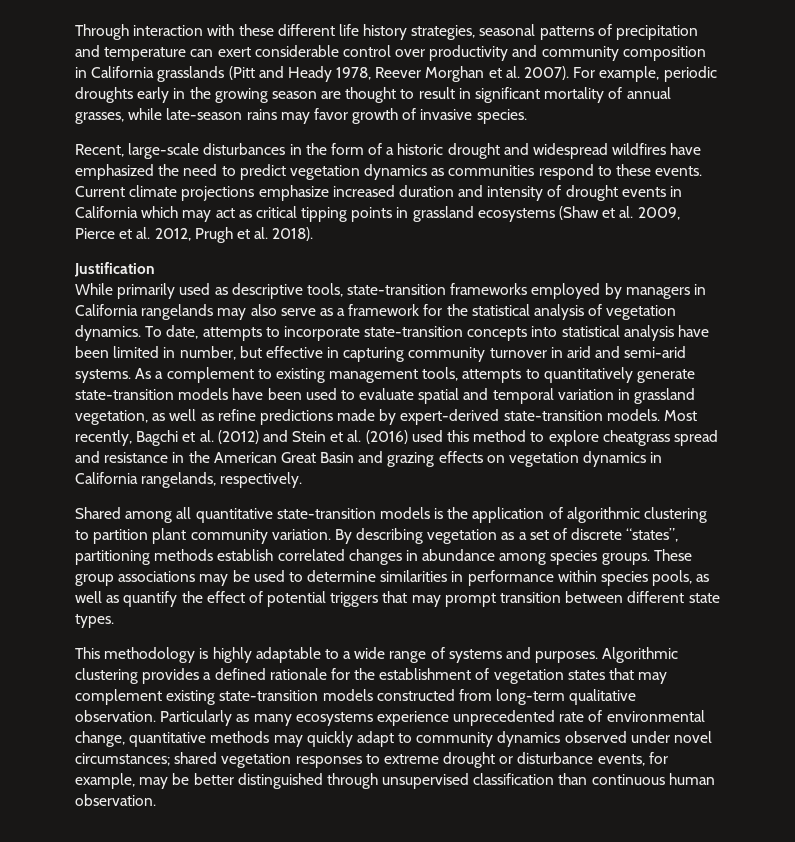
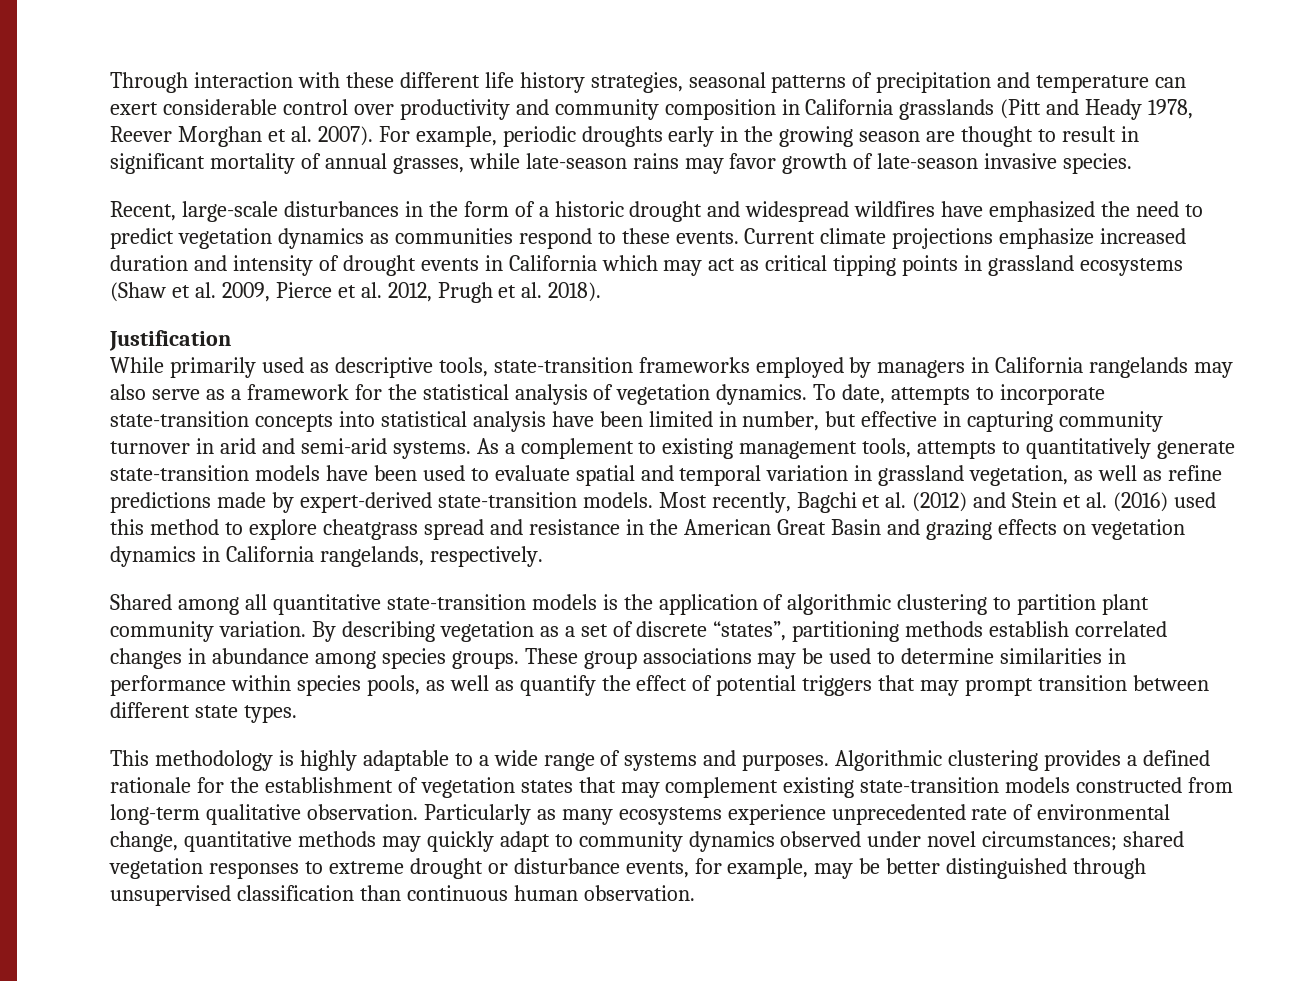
- For example, periodic droughts early in the growing season are thought to result in significant mortality of annual grasses, while late-season rains may favor growth of invasive species.
+ For example, periodic droughts early in the growing season are thought to result in significant mortality of annual grasses, while late-season rains may favor growth of late-season invasive species.

